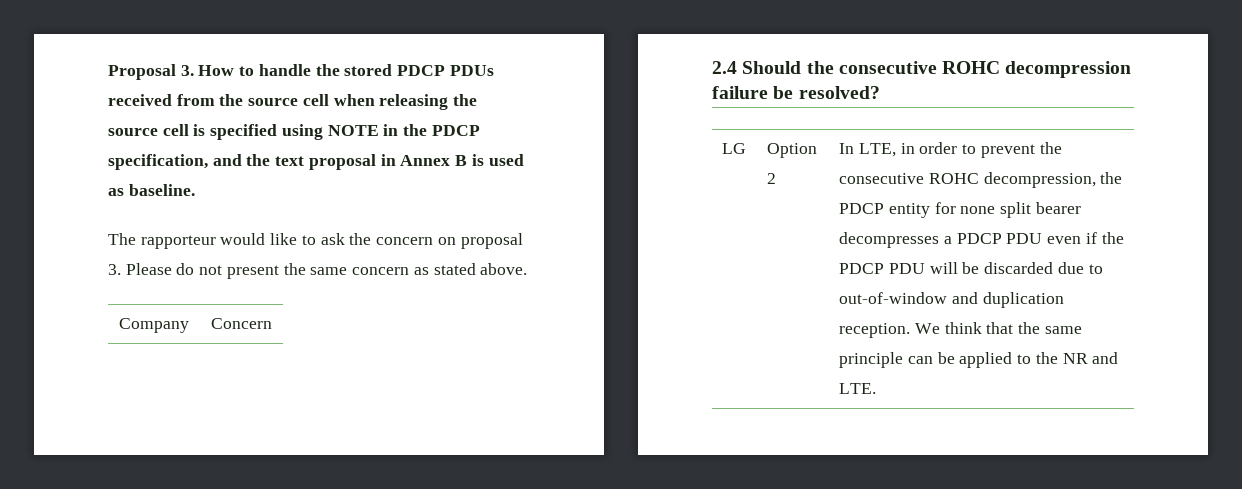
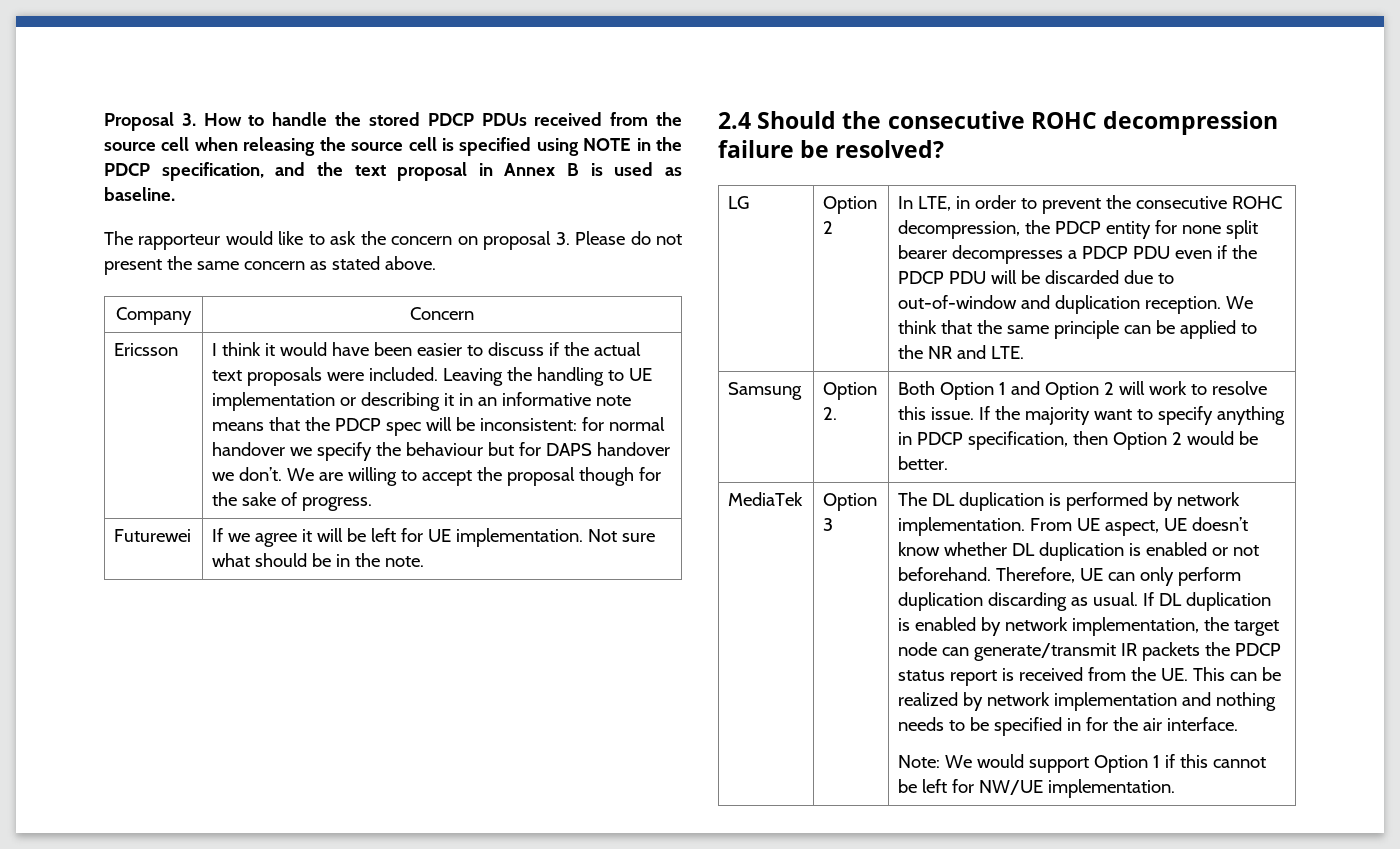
+ Ericsson | I think it would have been easier to discuss if the actual text proposals were included. Leaving the handling to UE implementation or describing it in an informative note means that the PDCP spec will be inconsistent: for normal handover we specify the behaviour but for DAPS handover we don’t. We are willing to accept the proposal though for the sake of progress.
+ Futurewei | If we agree it will be left for UE implementation. Not sure what should be in the note.
+ Samsung | Option 2. | Both Option 1 and Option 2 will work to resolve this issue. If the majority want to specify anything in PDCP specification, then Option 2 would be better.
+ MediaTek | Option 3 | The DL duplication is performed by network implementation. From UE aspect, UE doesn’t know whether DL duplication is enabled or not beforehand. Therefore, UE can only perform duplication discarding as usual. If DL duplication is enabled by network implementation, the target node can generate/transmit IR packets the PDCP status report is received from the UE. This can be realized by network implementation and nothing needs to be specified in for the air interface.
+ Note: We would support Option 1 if this cannot be left for NW/UE implementation.

